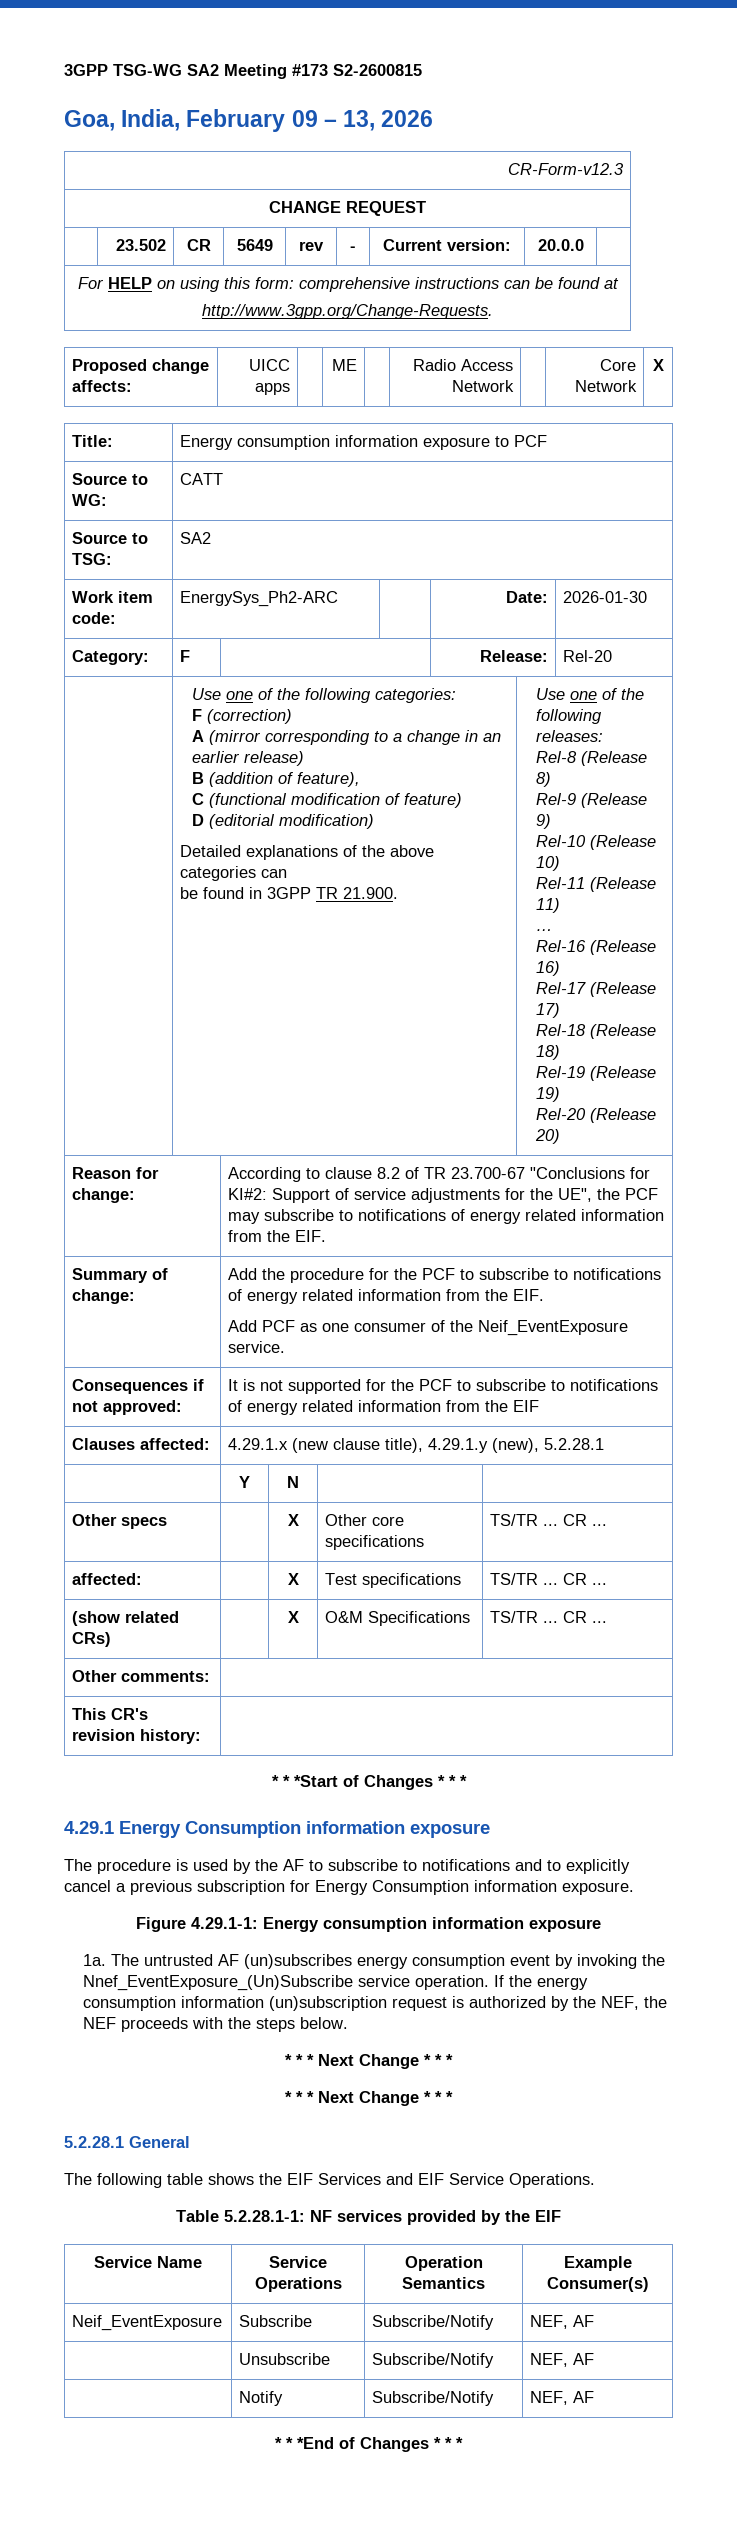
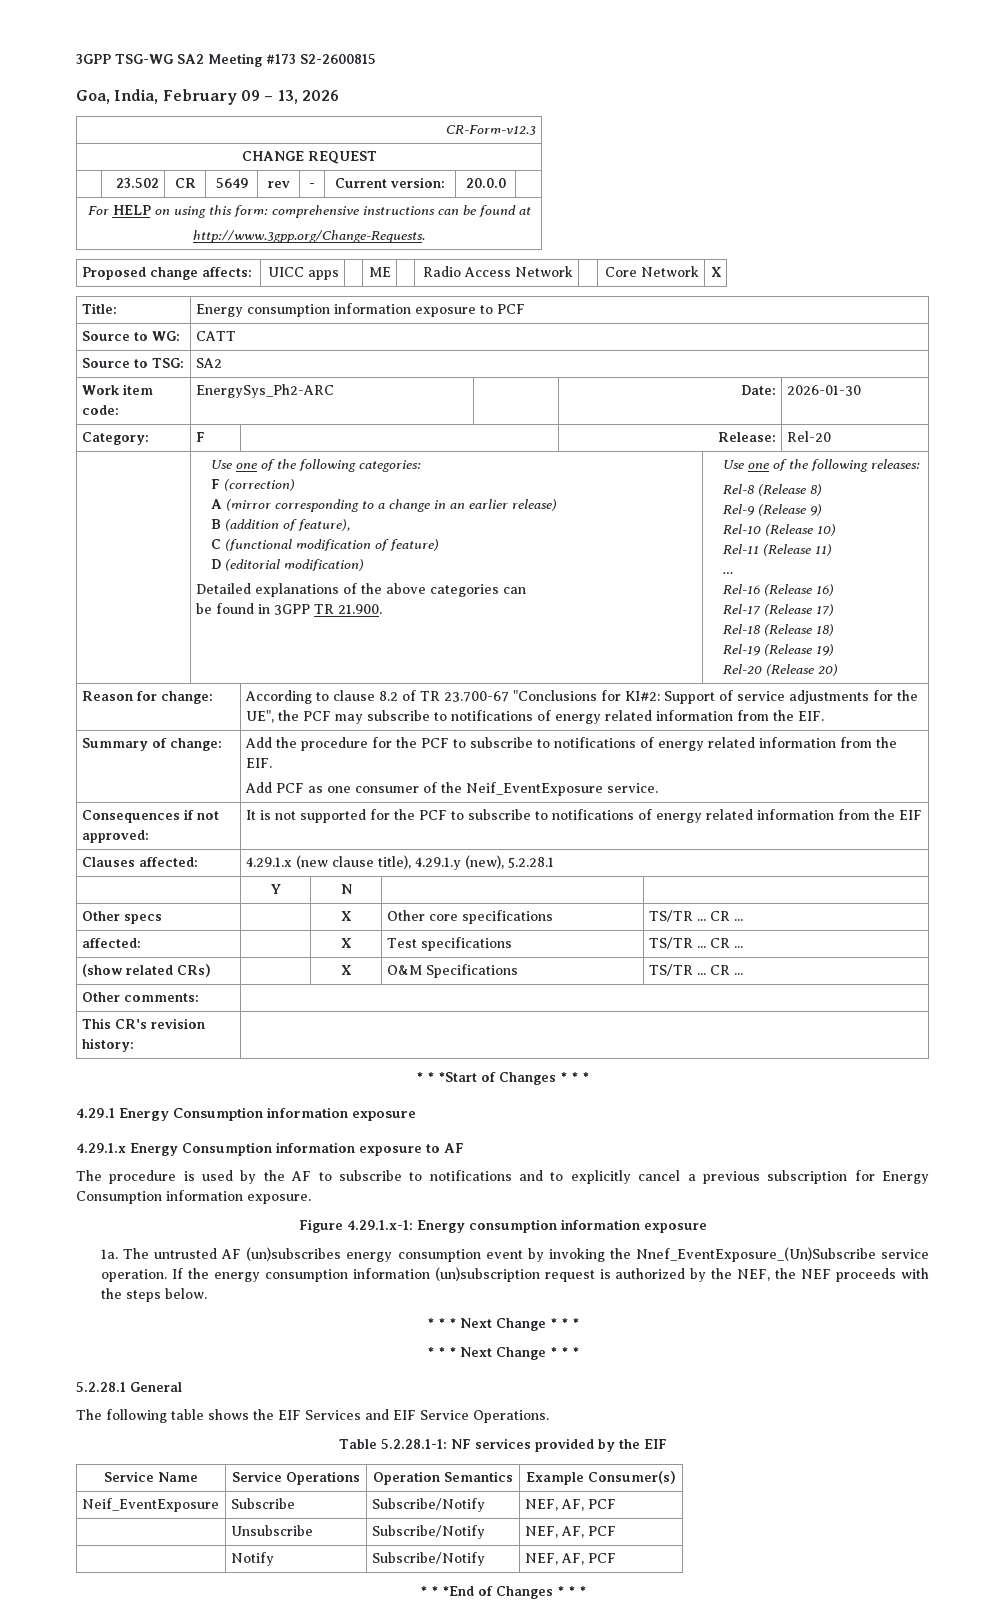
+ 4.29.1.x Energy Consumption information exposure to AF
- Figure 4.29.1-1: Energy consumption information exposure
+ Figure 4.29.1.x-1: Energy consumption information exposure
- Neif_EventExposure | Subscribe | Subscribe/Notify | NEF, AF
+ Neif_EventExposure | Subscribe | Subscribe/Notify | NEF, AF, PCF
- | Unsubscribe | Subscribe/Notify | NEF, AF
+ | Unsubscribe | Subscribe/Notify | NEF, AF, PCF
- | Notify | Subscribe/Notify | NEF, AF
+ | Notify | Subscribe/Notify | NEF, AF, PCF

